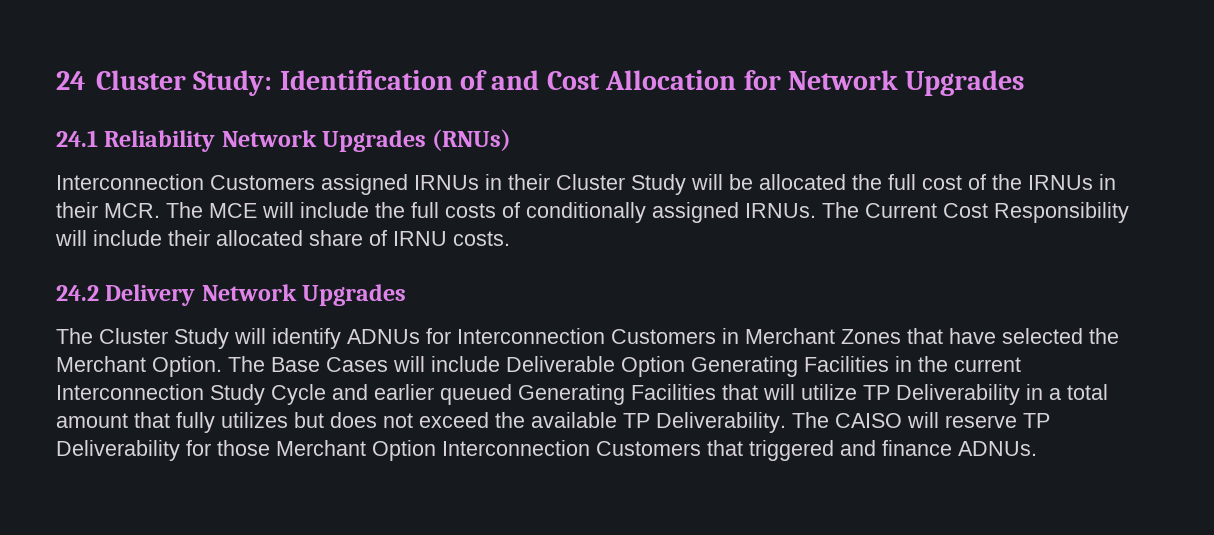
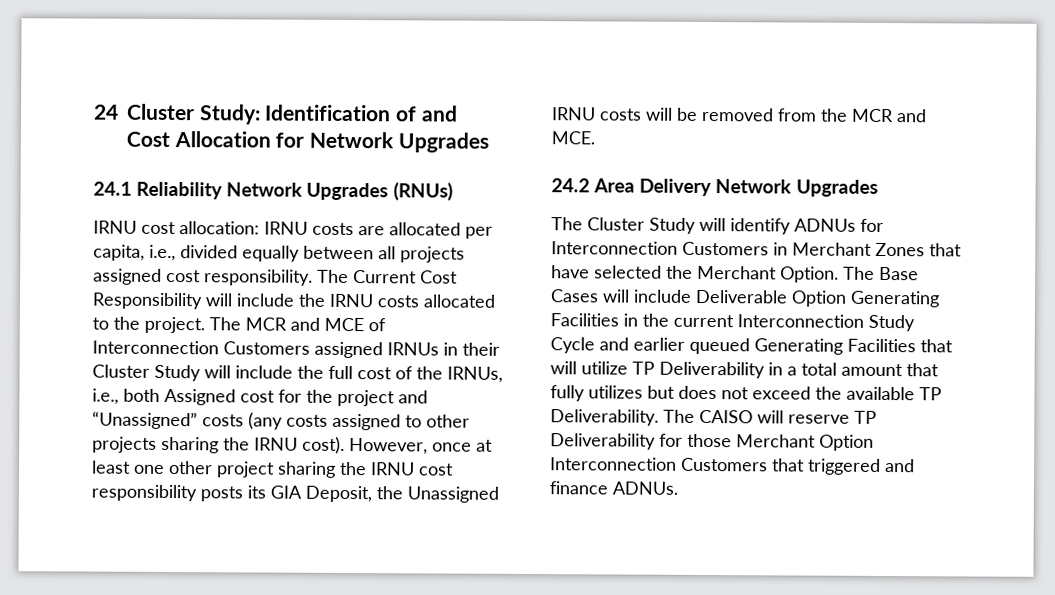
- Interconnection Customers assigned IRNUs in their Cluster Study will be allocated the full cost of the IRNUs in their MCR. The MCE will include the full costs of conditionally assigned IRNUs. The Current Cost Responsibility will include their allocated share of IRNU costs.
+ IRNU cost allocation: IRNU costs are allocated per capita, i.e., divided equally between all projects assigned cost responsibility. The Current Cost Responsibility will include the IRNU costs allocated to the project. The MCR and MCE of Interconnection Customers assigned IRNUs in their Cluster Study will include the full cost of the IRNUs, i.e., both Assigned cost for the project and “Unassigned” costs (any costs assigned to other projects sharing the IRNU cost). However, once at least one other project sharing the IRNU cost responsibility posts its GIA Deposit, the Unassigned IRNU costs will be removed from the MCR and MCE.
- 24.2 Delivery Network Upgrades
+ 24.2 Area Delivery Network Upgrades

